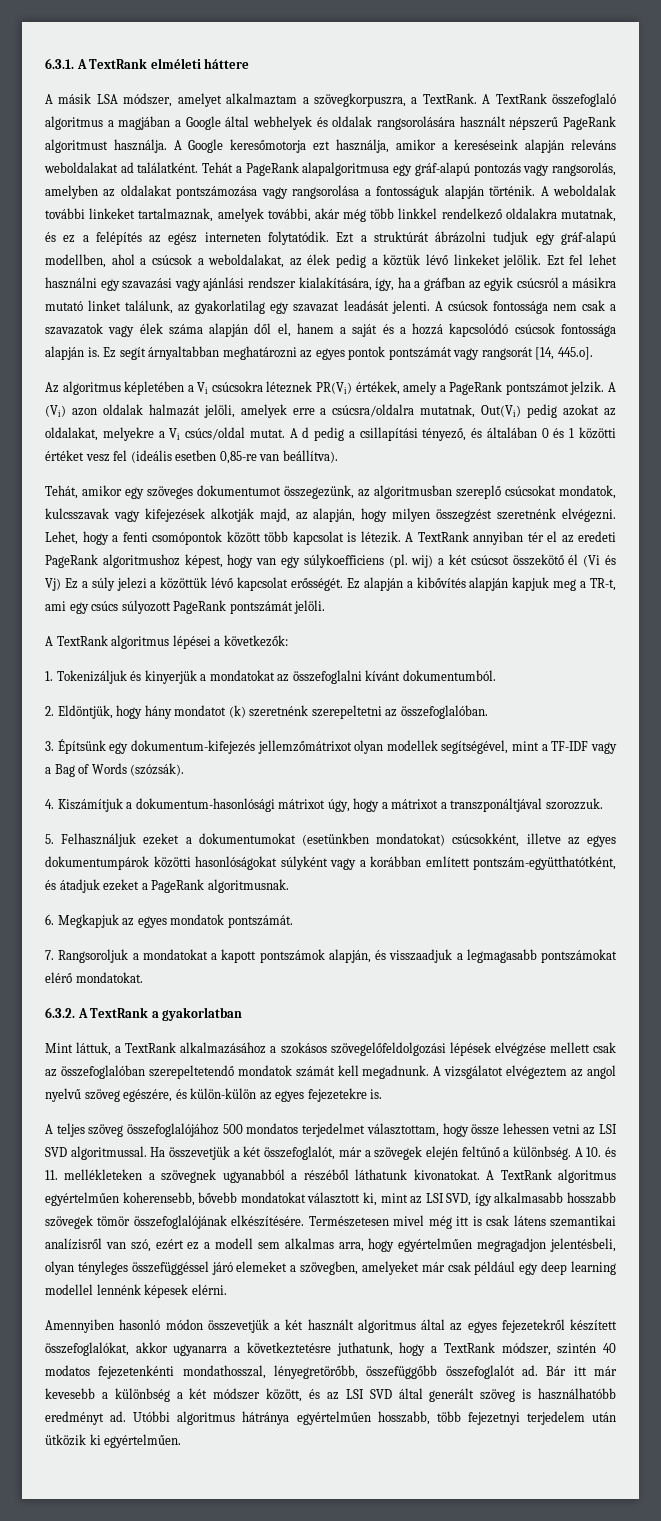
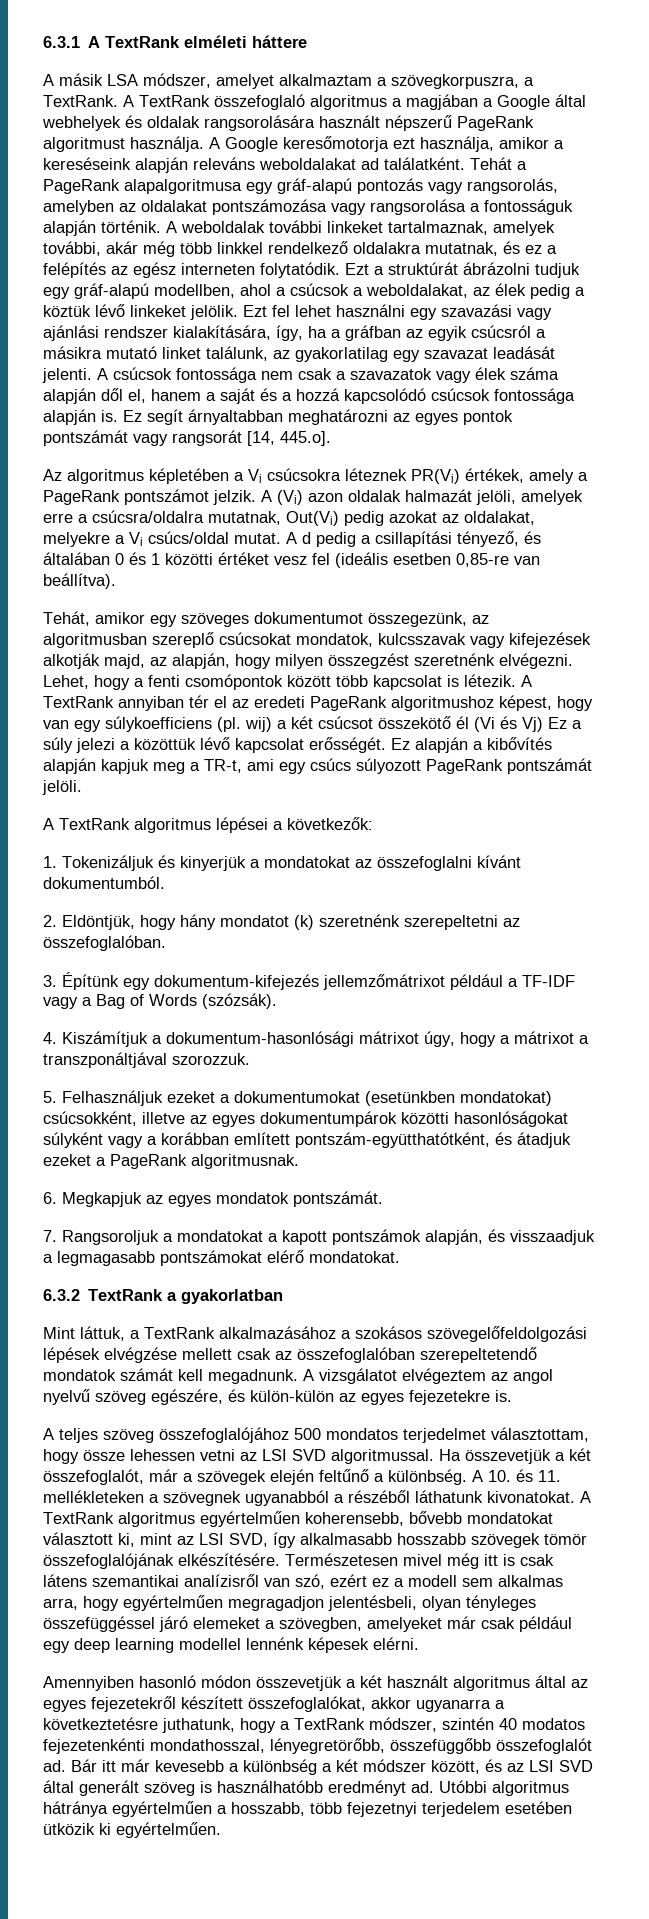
- 6.3.1. A TextRank elméleti háttere
+ 6.3.1 A TextRank elméleti háttere
- 3. Építsünk egy dokumentum-kifejezés jellemzőmátrixot olyan modellek segítségével, mint a TF-IDF vagy a Bag of Words (szózsák).
+ 3. Építünk egy dokumentum-kifejezés jellemzőmátrixot például a TF-IDF vagy a Bag of Words (szózsák).
- 6.3.2. A TextRank a gyakorlatban
+ 6.3.2 TextRank a gyakorlatban
- Utóbbi algoritmus hátránya egyértelműen hosszabb, több fejezetnyi terjedelem után ütközik ki egyértelműen.
+ Utóbbi algoritmus hátránya egyértelműen a hosszabb, több fejezetnyi terjedelem esetében ütközik ki egyértelműen.

